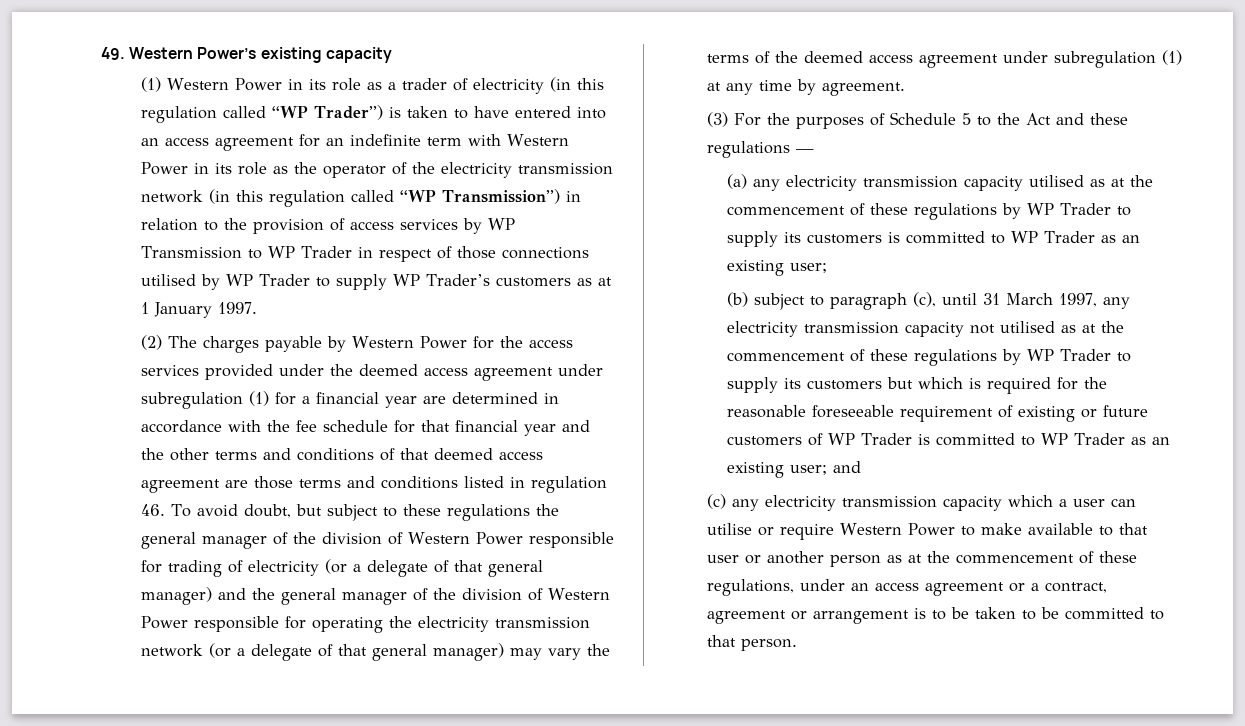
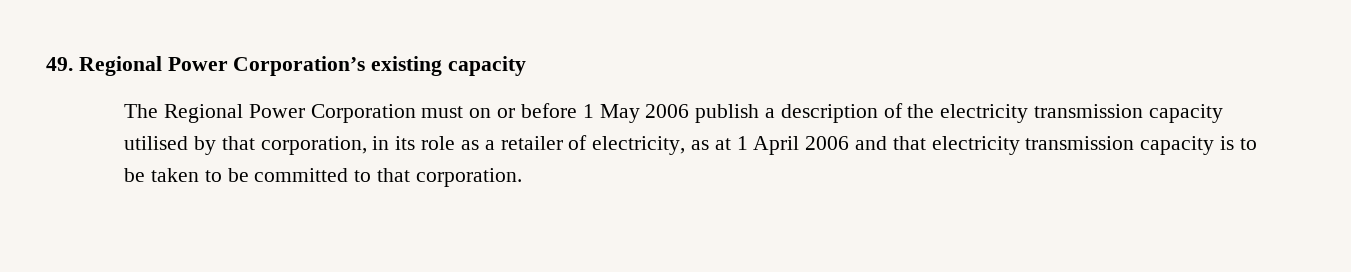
- 49. Western Power’s existing capacity
+ 49. Regional Power Corporation’s existing capacity
- (1) Western Power in its role as a trader of electricity (in this regulation called “WP Trader”) is taken to have entered into an access agreement for an indefinite term with Western Power in its role as the operator of the electricity transmission network (in this regulation called “WP Transmission”) in relation to the provision of access services by WP Transmission to WP Trader in respect of those connections utilised by WP Trader to supply WP Trader’s customers as at 1 January 1997.
- (2) The charges payable by Western Power for the access services provided under the deemed access agreement under subregulation (1) for a financial year are determined in accordance with the fee schedule for that financial year and the other terms and conditions of that deemed access agreement are those terms and conditions listed in regulation 46. To avoid doubt, but subject to these regulations the general manager of the division of Western Power responsible for trading of electricity (or a delegate of that general manager) and the general manager of the division of Western Power responsible for operating the electricity transmission network (or a delegate of that general manager) may vary the terms of the deemed access agreement under subregulation (1) at any time by agreement.
- (3) For the purposes of Schedule 5 to the Act and these regulations —
- (a) any electricity transmission capacity utilised as at the commencement of these regulations by WP Trader to supply its customers is committed to WP Trader as an existing user;
- (b) subject to paragraph (c), until 31 March 1997, any electricity transmission capacity not utilised as at the commencement of these regulations by WP Trader to supply its customers but which is required for the reasonable foreseeable requirement of existing or future customers of WP Trader is committed to WP Trader as an existing user; and
- (c) any electricity transmission capacity which a user can utilise or require Western Power to make available to that user or another person as at the commencement of these regulations, under an access agreement or a contract, agreement or arrangement is to be taken to be committed to that person.
+ The Regional Power Corporation must on or before 1 May 2006 publish a description of the electricity transmission capacity utilised by that corporation, in its role as a retailer of electricity, as at 1 April 2006 and that electricity transmission capacity is to be taken to be committed to that corporation.

